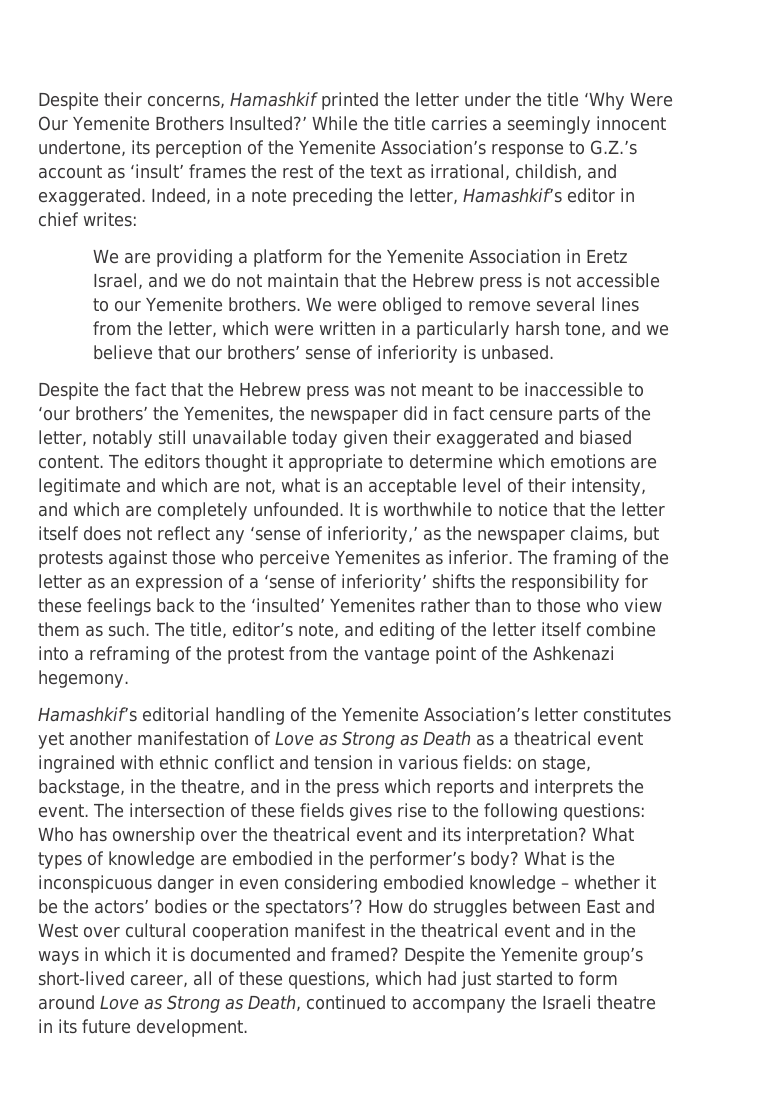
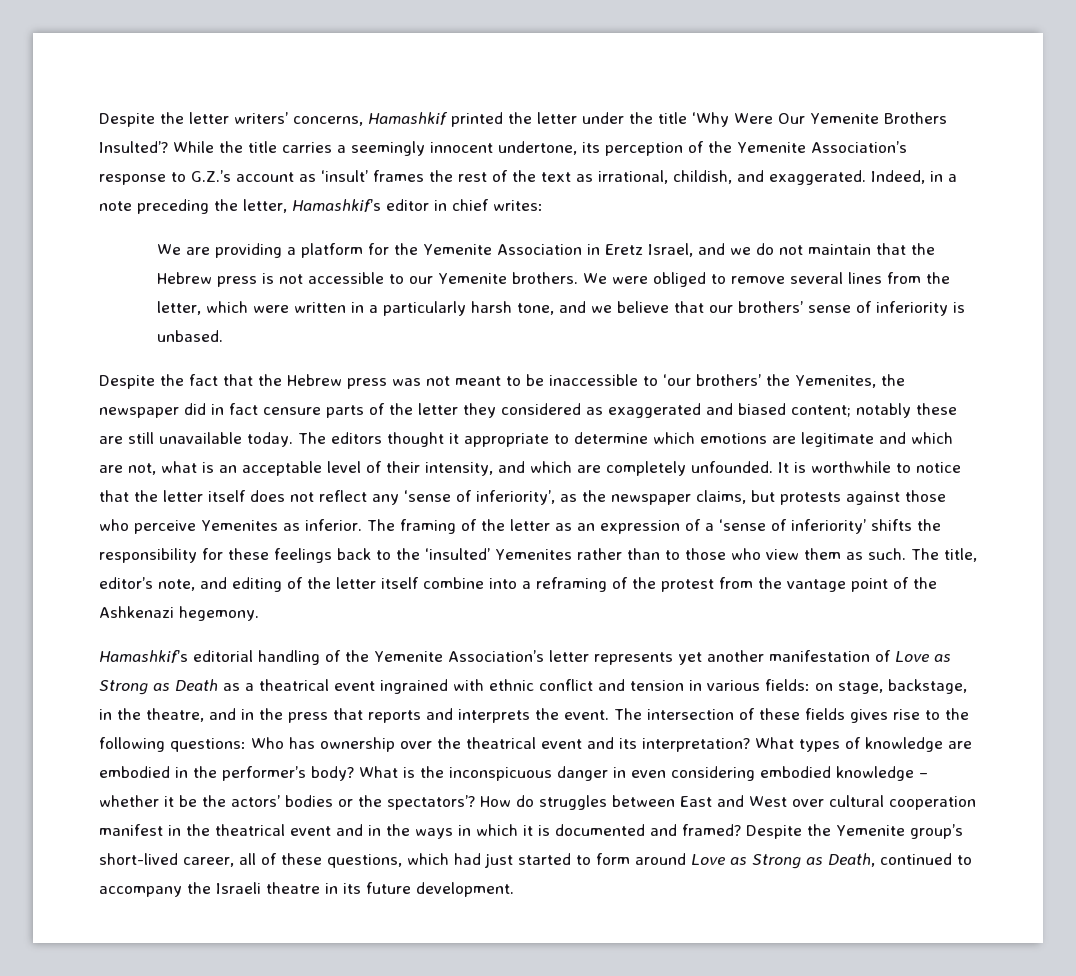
- Despite their concerns, Hamashkif printed the letter under the title ‘Why Were Our Yemenite Brothers Insulted?’
+ Despite the letter writers’ concerns, Hamashkif printed the letter under the title ‘Why Were Our Yemenite Brothers Insulted’?
- Despite the fact that the Hebrew press was not meant to be inaccessible to ‘our brothers’ the Yemenites, the newspaper did in fact censure parts of the letter, notably still unavailable today given their exaggerated and biased content.
+ Despite the fact that the Hebrew press was not meant to be inaccessible to ‘our brothers’ the Yemenites, the newspaper did in fact censure parts of the letter they considered as exaggerated and biased content; notably these are still unavailable today.
- It is worthwhile to notice that the letter itself does not reflect any ‘sense of inferiority,’ as the newspaper claims, but protests against those who perceive Yemenites as inferior.
+ It is worthwhile to notice that the letter itself does not reflect any ‘sense of inferiority’, as the newspaper claims, but protests against those who perceive Yemenites as inferior.
- Hamashkif’s editorial handling of the Yemenite Association’s letter constitutes yet another manifestation of Love as Strong as Death as a theatrical event ingrained with ethnic conflict and tension in various fields: on stage, backstage, in the theatre, and in the press which reports and interprets the event.
+ Hamashkif’s editorial handling of the Yemenite Association’s letter represents yet another manifestation of Love as Strong as Death as a theatrical event ingrained with ethnic conflict and tension in various fields: on stage, backstage, in the theatre, and in the press that reports and interprets the event.

